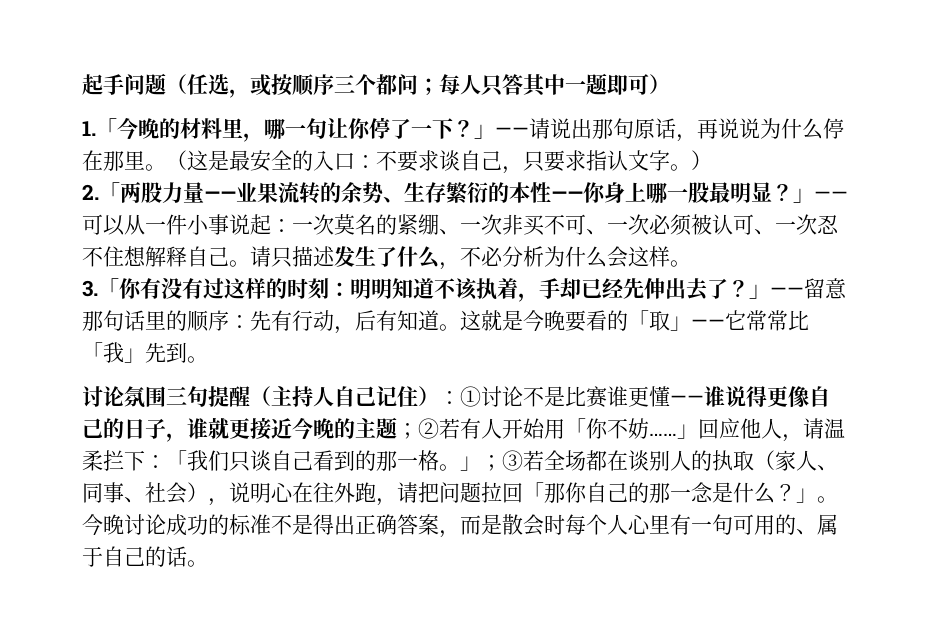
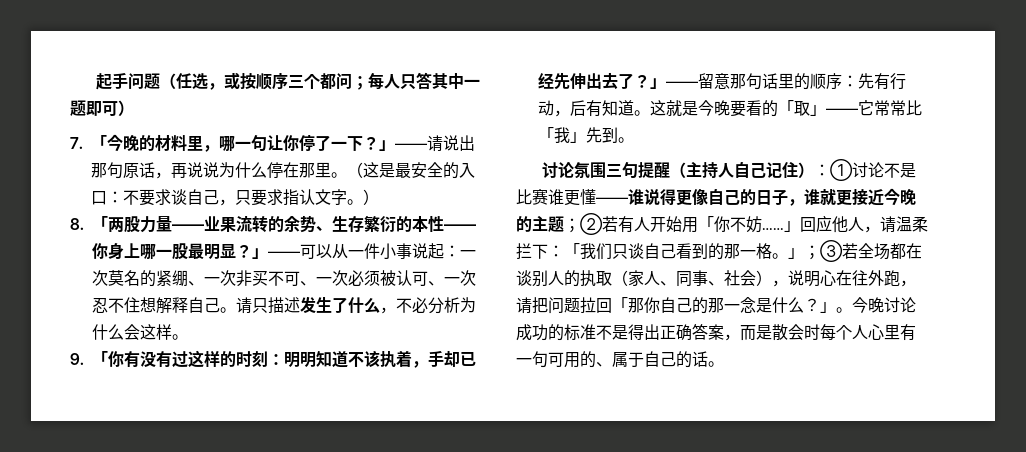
- 1.「今晚的材料里，哪一句让你停了一下？」——请说出那句原话，再说说为什么停在那里。
+ 7.「今晚的材料里，哪一句让你停了一下？」——请说出那句原话，再说说为什么停在那里。
- 2.「两股力量——业果流转的余势、生存繁衍的本性——你身上哪一股最明显？」——可以从一件小事说起：一次莫名的紧绷、一次非买不可、一次必须被认可、一次忍不住想解释自己。
+ 8.「两股力量——业果流转的余势、生存繁衍的本性——你身上哪一股最明显？」——可以从一件小事说起：一次莫名的紧绷、一次非买不可、一次必须被认可、一次忍不住想解释自己。
- 3.「你有没有过这样的时刻：明明知道不该执着，手却已经先伸出去了？」——留意那句话里的顺序：先有行动，后有知道。
+ 9.「你有没有过这样的时刻：明明知道不该执着，手却已经先伸出去了？」——留意那句话里的顺序：先有行动，后有知道。

